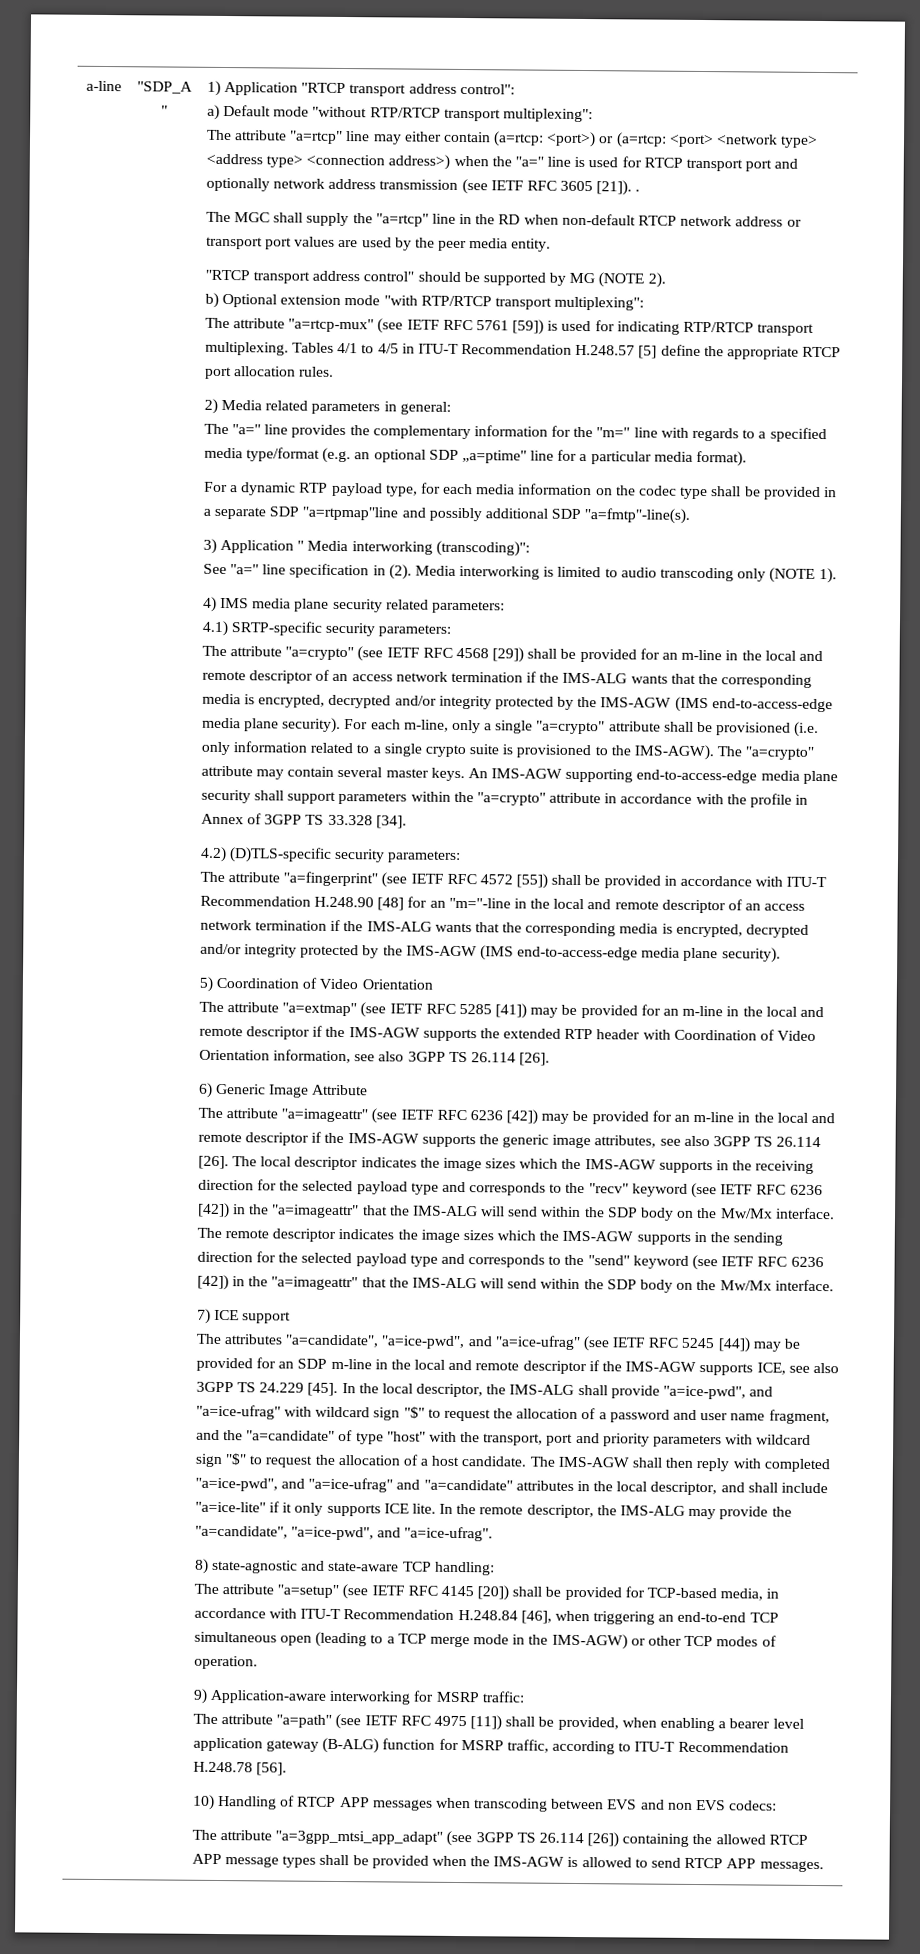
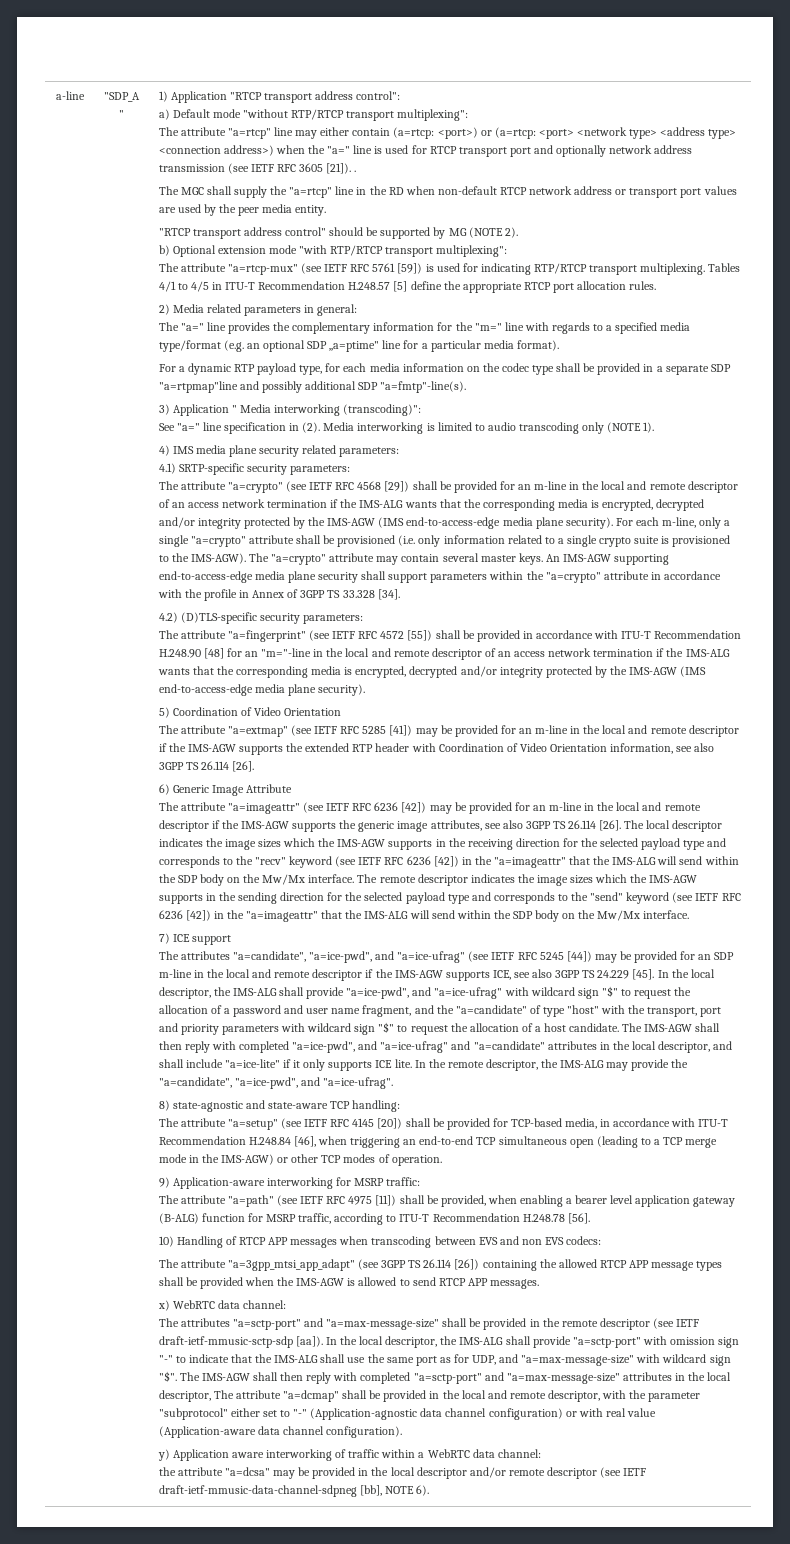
+ x) WebRTC data channel:
+ The attributes "a=sctp-port" and "a=max-message-size" shall be provided in the remote descriptor (see IETF draft-ietf-mmusic-sctp-sdp [aa]). In the local descriptor, the IMS-ALG shall provide "a=sctp-port" with omission sign "-" to indicate that the IMS-ALG shall use the same port as for UDP, and "a=max-message-size" with wildcard sign "$". The IMS-AGW shall then reply with completed "a=sctp-port" and "a=max-message-size" attributes in the local descriptor, The attribute "a=dcmap" shall be provided in the local and remote descriptor, with the parameter "subprotocol" either set to "-" (Application-agnostic data channel configuration) or with real value (Application-aware data channel configuration).
+ y) Application aware interworking of traffic within a WebRTC data channel:
+ the attribute "a=dcsa" may be provided in the local descriptor and/or remote descriptor (see IETF draft-ietf-mmusic-data-channel-sdpneg [bb], NOTE 6).

